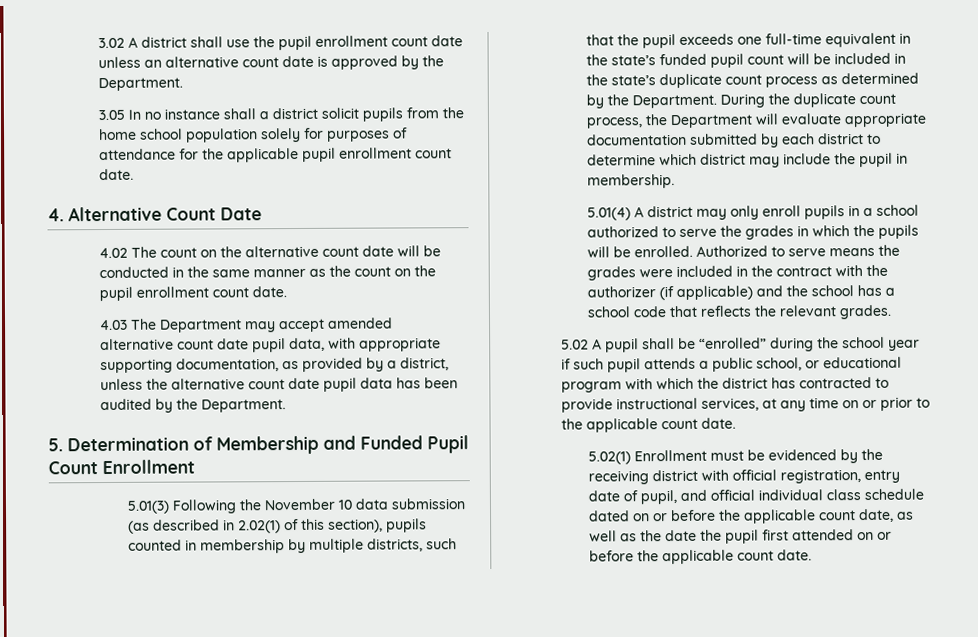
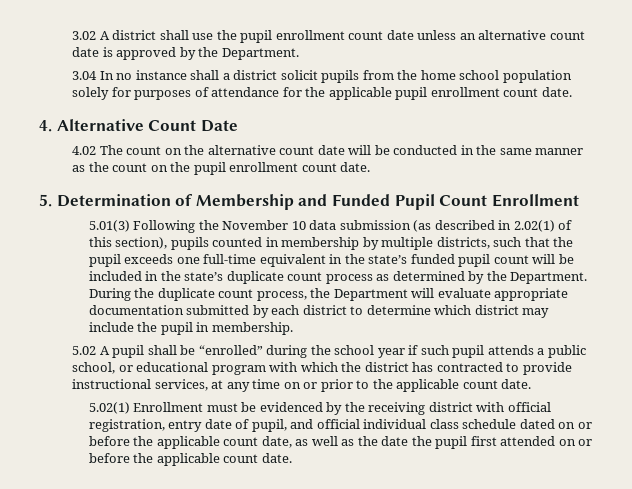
- 3.05 In no instance shall a district solicit pupils from the home school population solely for purposes of attendance for the applicable pupil enrollment count date.
+ 3.04 In no instance shall a district solicit pupils from the home school population solely for purposes of attendance for the applicable pupil enrollment count date.
- 4.03 The Department may accept amended alternative count date pupil data, with appropriate supporting documentation, as provided by a district, unless the alternative count date pupil data has been audited by the Department.
- 5.01(4) A district may only enroll pupils in a school authorized to serve the grades in which the pupils will be enrolled. Authorized to serve means the grades were included in the contract with the authorizer (if applicable) and the school has a school code that reflects the relevant grades.

